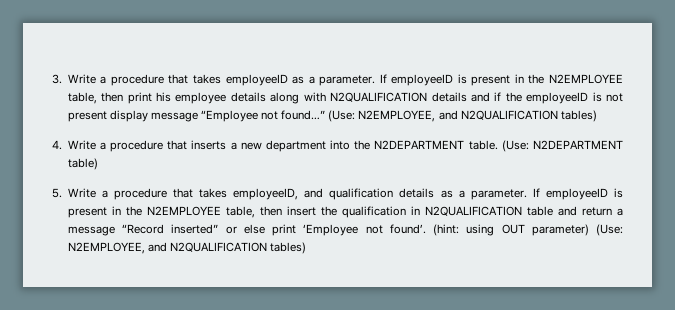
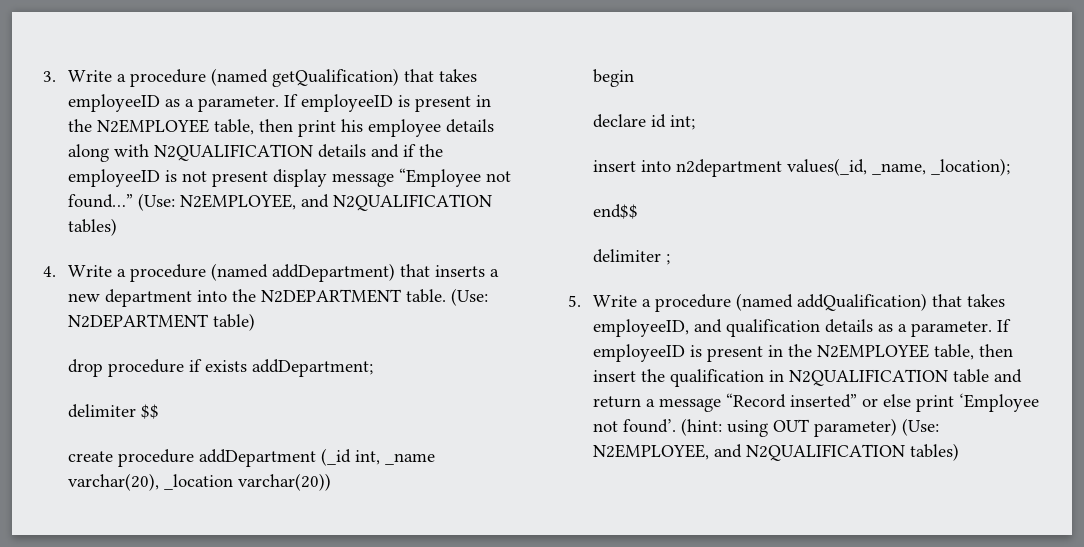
- 3. Write a procedure that takes employeeID as a parameter.
+ 3. Write a procedure (named getQualification) that takes employeeID as a parameter.
- 4. Write a procedure that inserts a new department into the N2DEPARTMENT table.
+ 4. Write a procedure (named addDepartment) that inserts a new department into the N2DEPARTMENT table.
+ drop procedure if exists addDepartment;
+ delimiter $$
+ create procedure addDepartment (_id int, _name varchar(20), _location varchar(20))
+ begin
+ declare id int;
+ insert into n2department values(_id, _name, _location);
+ end$$
+ delimiter ;
- 5. Write a procedure that takes employeeID, and qualification details as a parameter.
+ 5. Write a procedure (named addQualification) that takes employeeID, and qualification details as a parameter.

